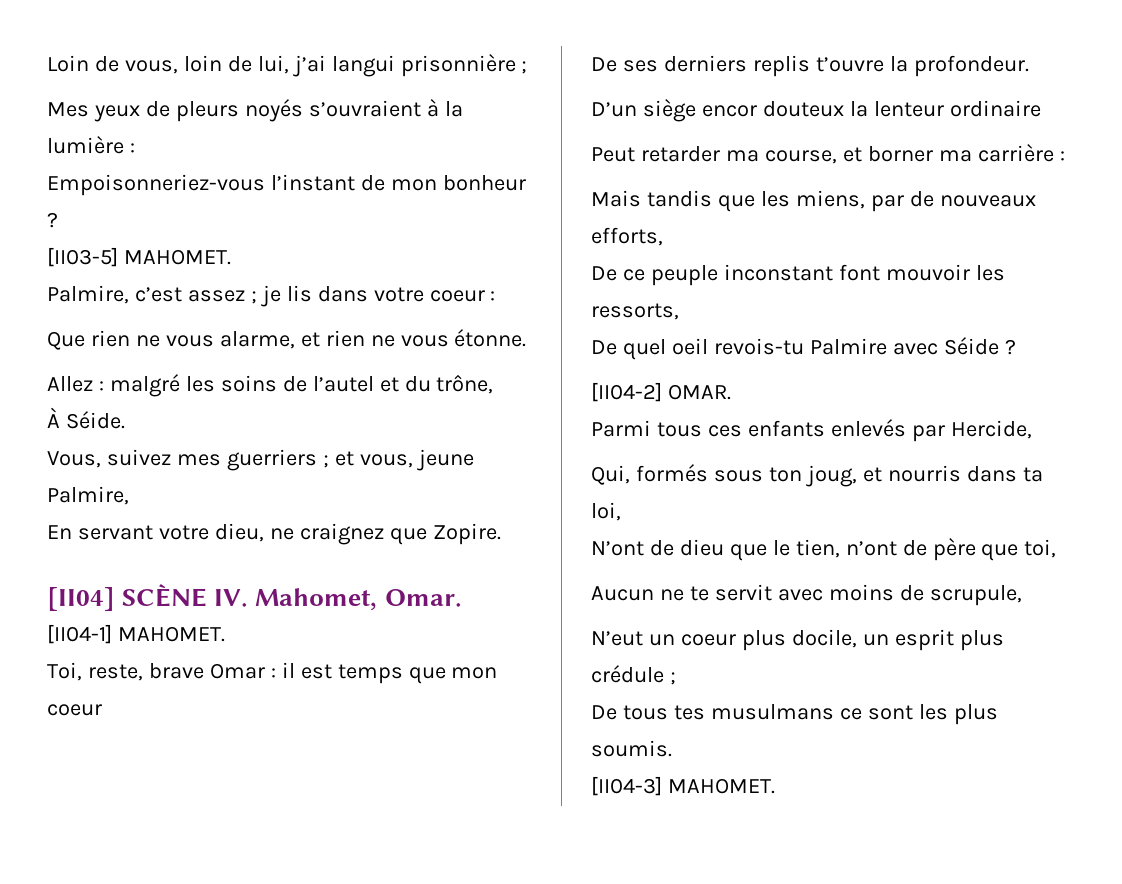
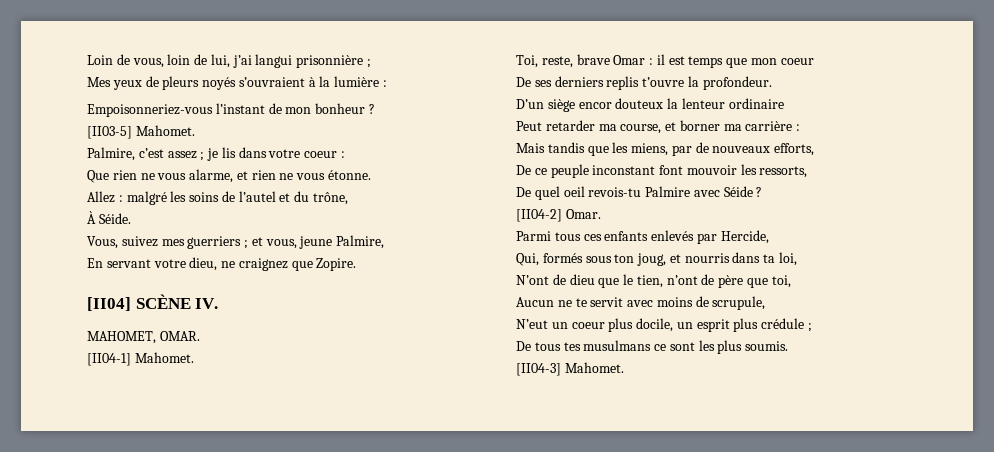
- [II03-5] MAHOMET.
+ [II03-5] Mahomet.
- [II04] SCÈNE IV. Mahomet, Omar.
+ [II04] SCÈNE IV.
+ MAHOMET, OMAR.
- [II04-1] MAHOMET.
+ [II04-1] Mahomet.
- [II04-2] OMAR.
+ [II04-2] Omar.
- [II04-3] MAHOMET.
+ [II04-3] Mahomet.

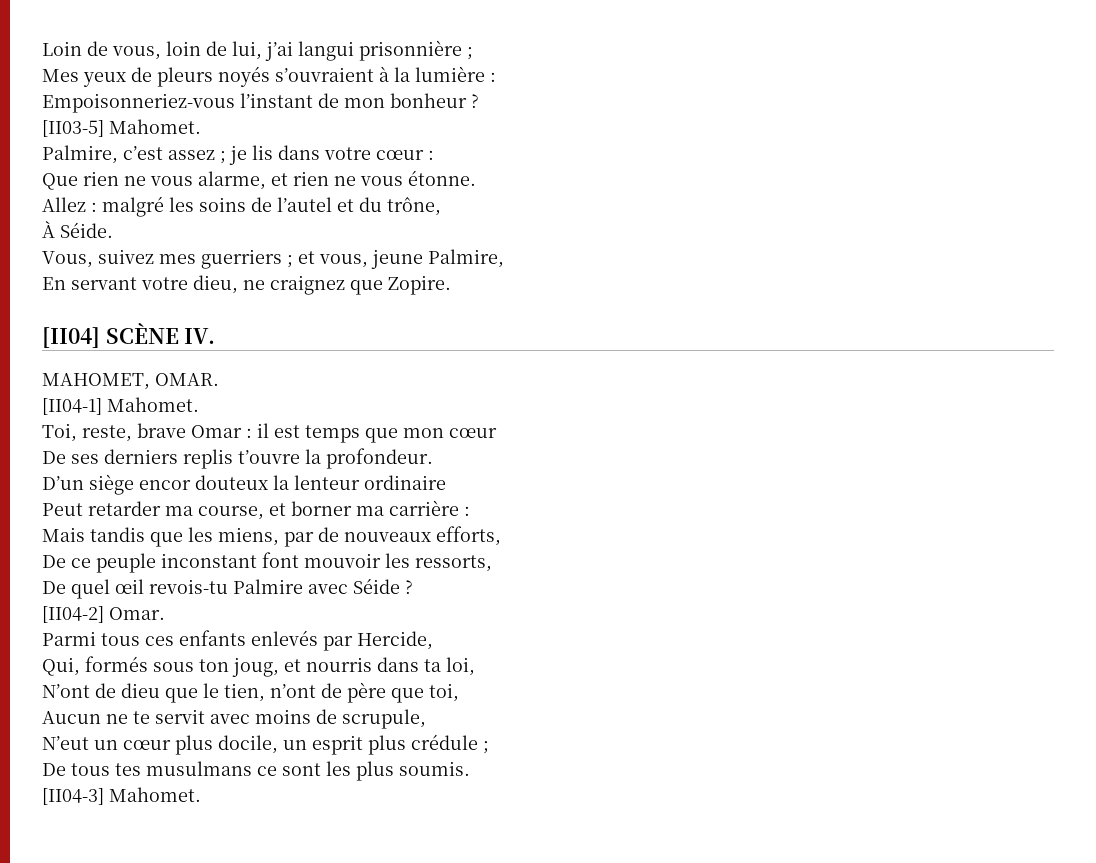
- Palmire, c’est assez ; je lis dans votre coeur :
+ Palmire, c’est assez ; je lis dans votre cœur :
- Toi, reste, brave Omar : il est temps que mon coeur
+ Toi, reste, brave Omar : il est temps que mon cœur
- De quel oeil revois-tu Palmire avec Séide ?
+ De quel œil revois-tu Palmire avec Séide ?
- N’eut un coeur plus docile, un esprit plus crédule ;
+ N’eut un cœur plus docile, un esprit plus crédule ;

